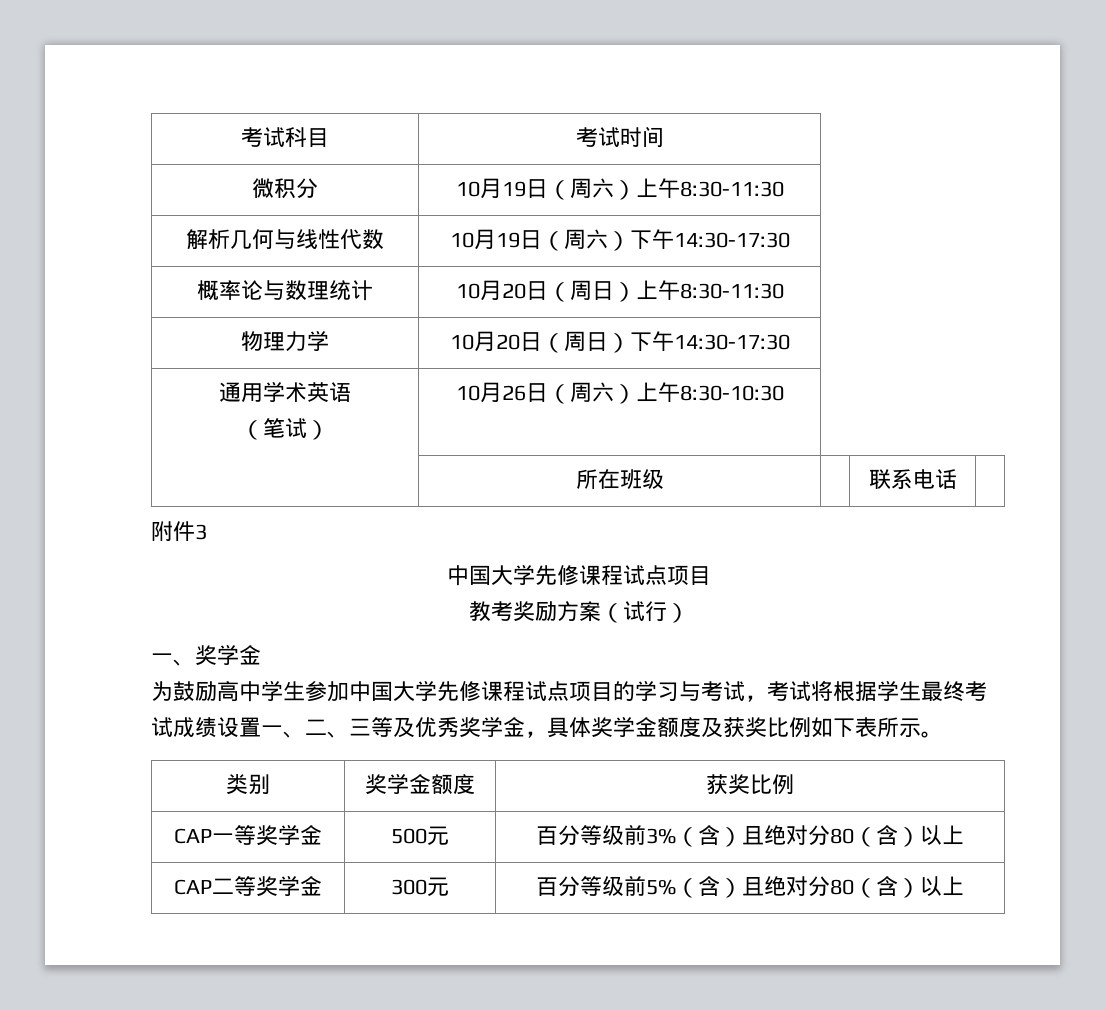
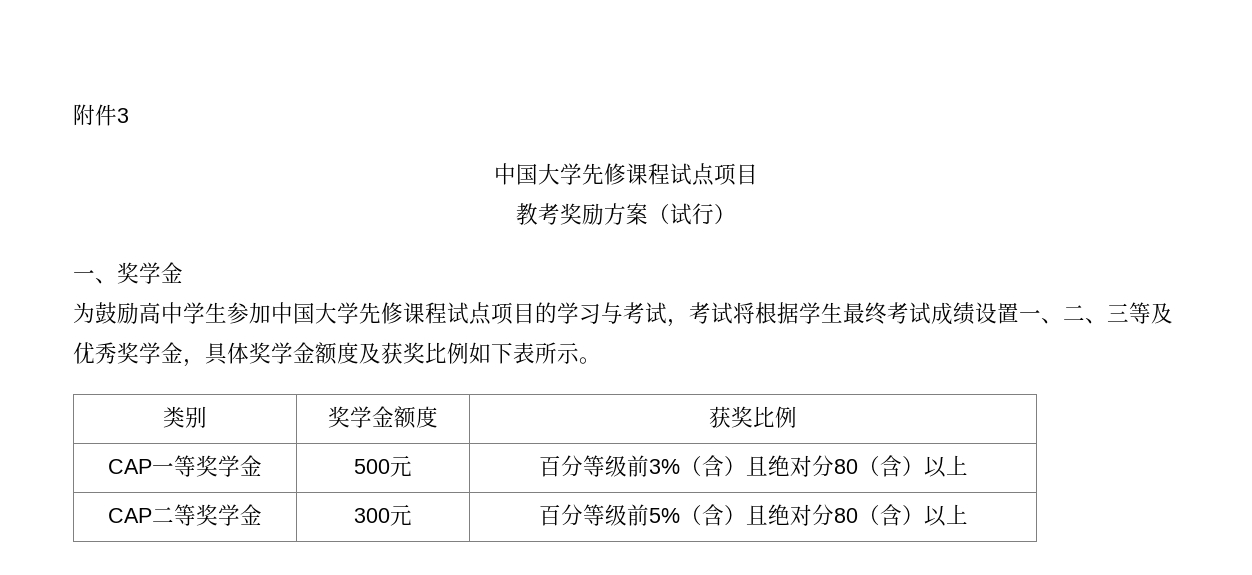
- 考试科目 | 考试时间
- 微积分 | 10月19日（周六）上午8:30-11:30
- 解析几何与线性代数 | 10月19日（周六）下午14:30-17:30
- 概率论与数理统计 | 10月20日（周日）上午8:30-11:30
- 物理力学 | 10月20日（周日）下午14:30-17:30
- 通用学术英语
- （笔试） | 10月26日（周六）上午8:30-10:30
- | 所在班级 | | 联系电话 |

